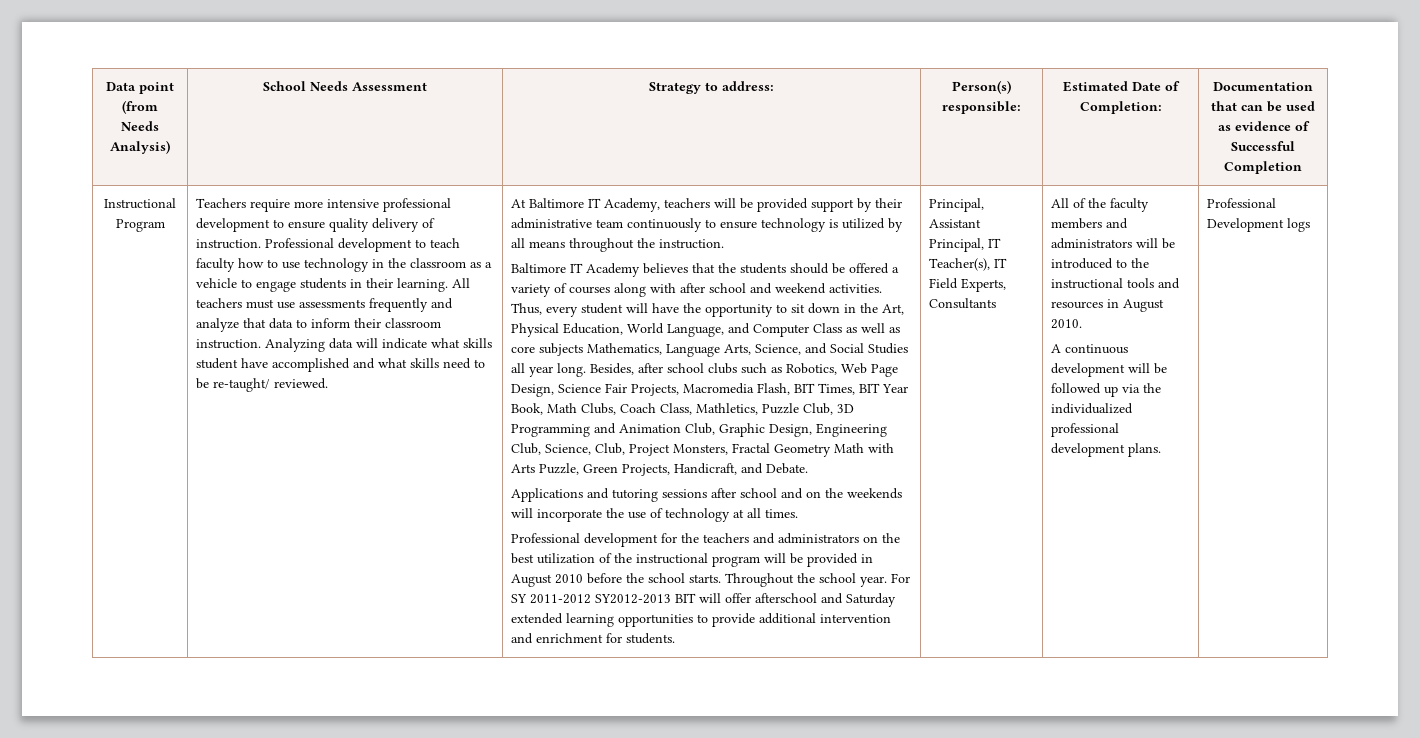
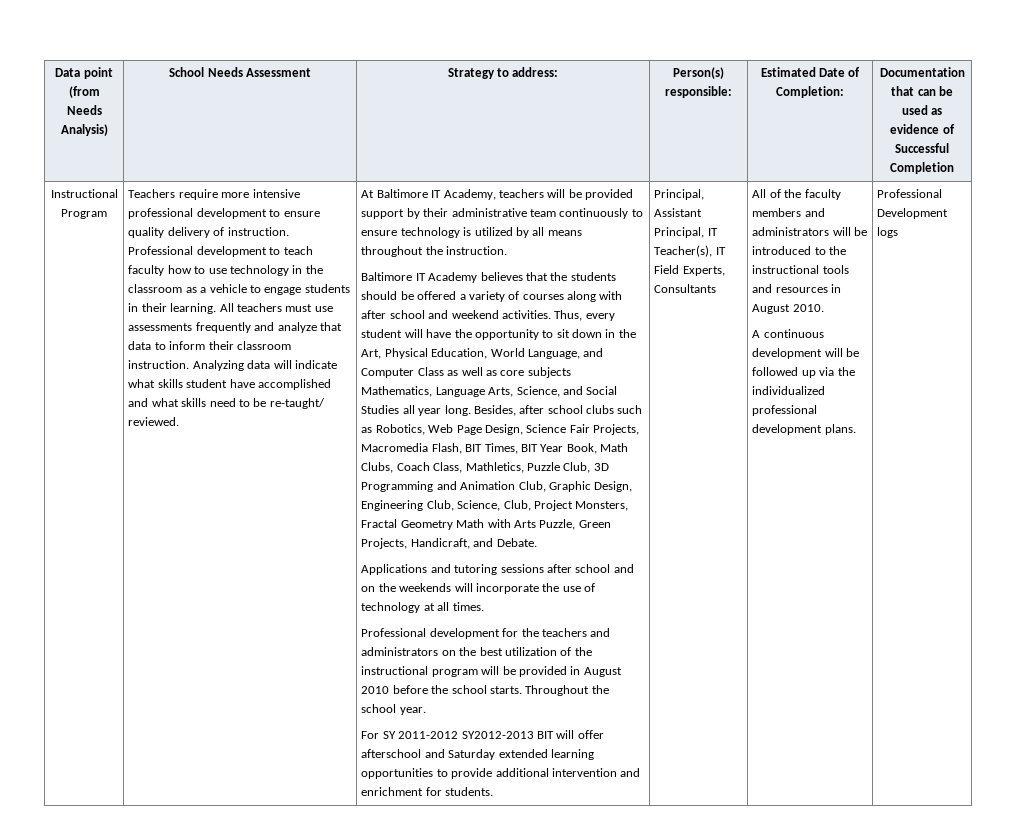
- Throughout the school year. For SY 2011-2012 SY2012-2013 BIT will offer afterschool and Saturday extended learning opportunities to provide additional intervention and enrichment for students.
+ Throughout the school year.
+ For SY 2011-2012 SY2012-2013 BIT will offer afterschool and Saturday extended learning opportunities to provide additional intervention and enrichment for students.

